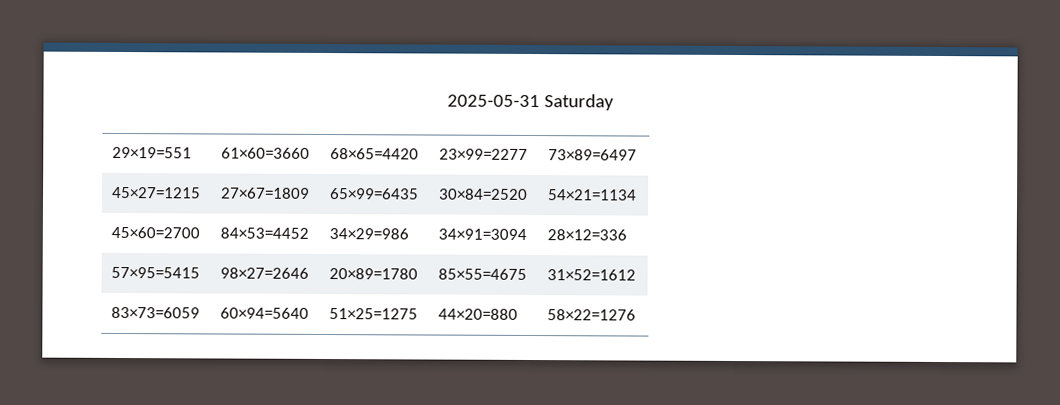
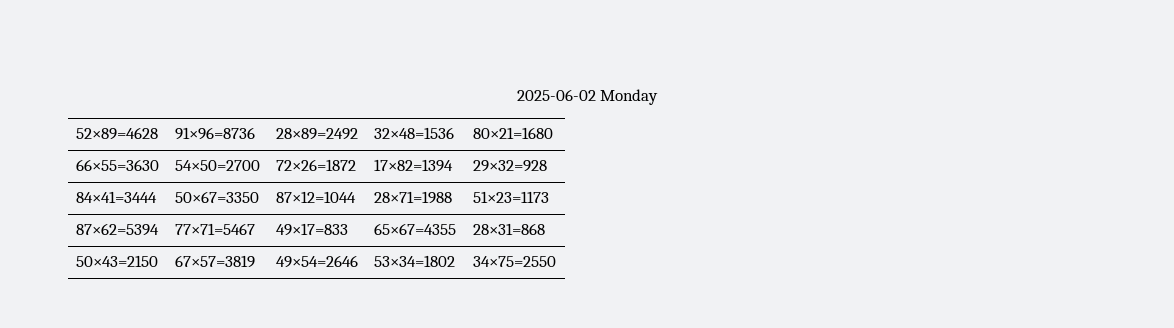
- 2025-05-31 Saturday
- 29×19=551 | 61×60=3660 | 68×65=4420 | 23×99=2277 | 73×89=6497
- 45×27=1215 | 27×67=1809 | 65×99=6435 | 30×84=2520 | 54×21=1134
- 45×60=2700 | 84×53=4452 | 34×29=986 | 34×91=3094 | 28×12=336
- 57×95=5415 | 98×27=2646 | 20×89=1780 | 85×55=4675 | 31×52=1612
- 83×73=6059 | 60×94=5640 | 51×25=1275 | 44×20=880 | 58×22=1276
+ 2025-06-02 Monday
+ 52×89=4628 | 91×96=8736 | 28×89=2492 | 32×48=1536 | 80×21=1680
+ 66×55=3630 | 54×50=2700 | 72×26=1872 | 17×82=1394 | 29×32=928
+ 84×41=3444 | 50×67=3350 | 87×12=1044 | 28×71=1988 | 51×23=1173
+ 87×62=5394 | 77×71=5467 | 49×17=833 | 65×67=4355 | 28×31=868
+ 50×43=2150 | 67×57=3819 | 49×54=2646 | 53×34=1802 | 34×75=2550

